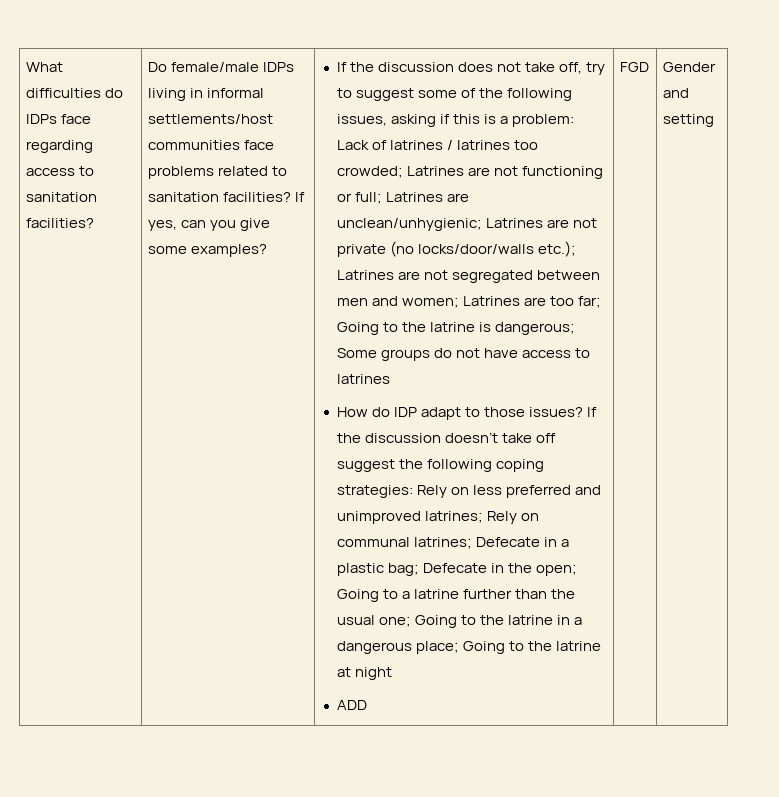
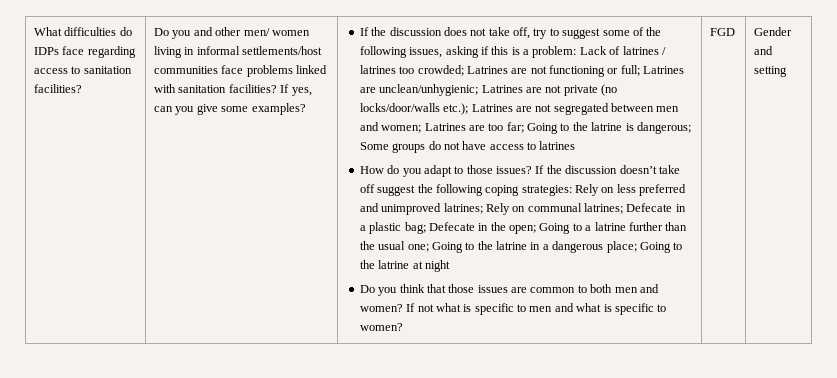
- Do female/male IDPs living in informal settlements/host communities face problems related to sanitation facilities?
+ Do you and other men/ women living in informal settlements/host communities face problems linked with sanitation facilities?
- How do IDP adapt to those issues?
+ How do you adapt to those issues?
- ADD
+ Do you think that those issues are common to both men and women? If not what is specific to men and what is specific to women?

